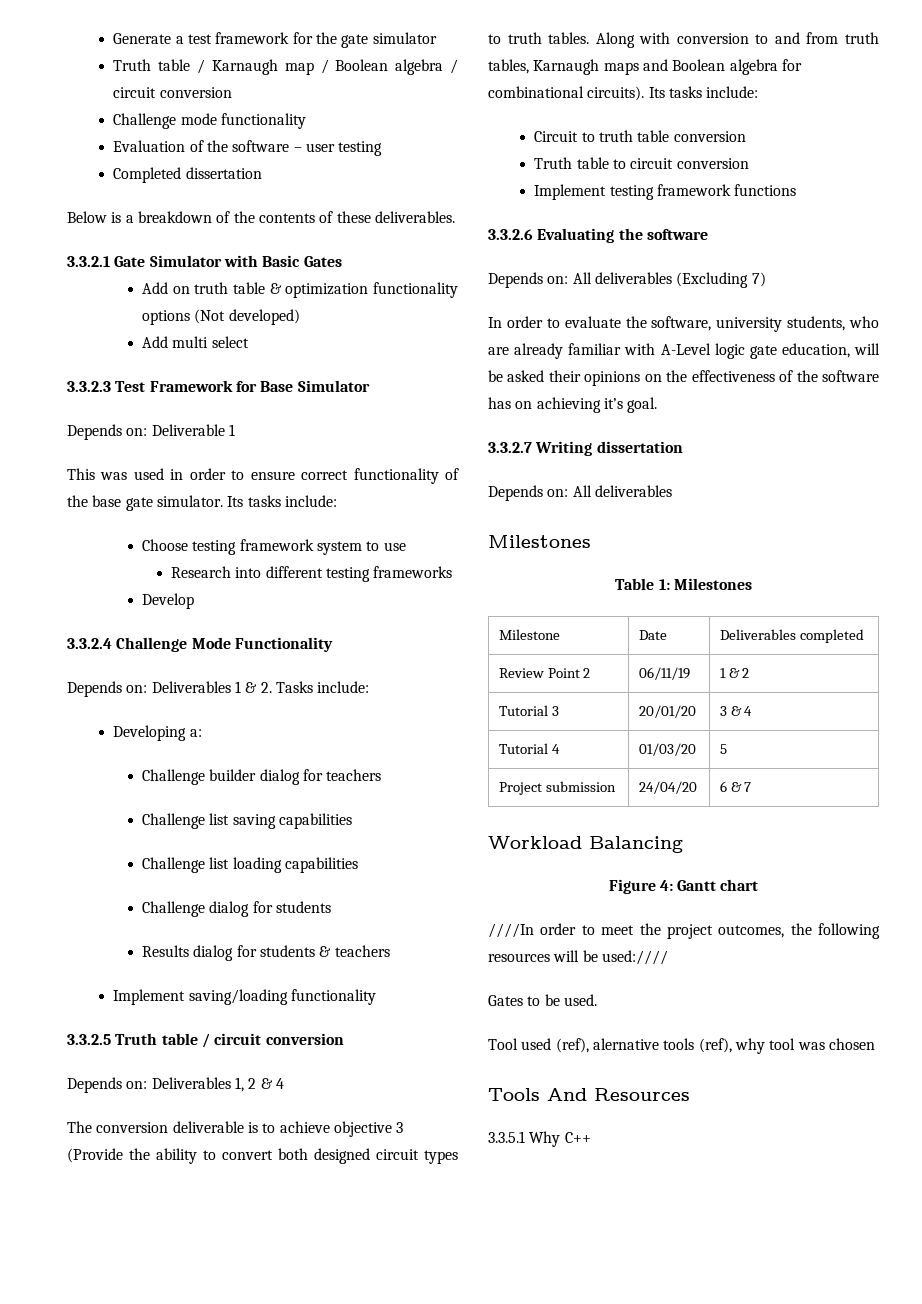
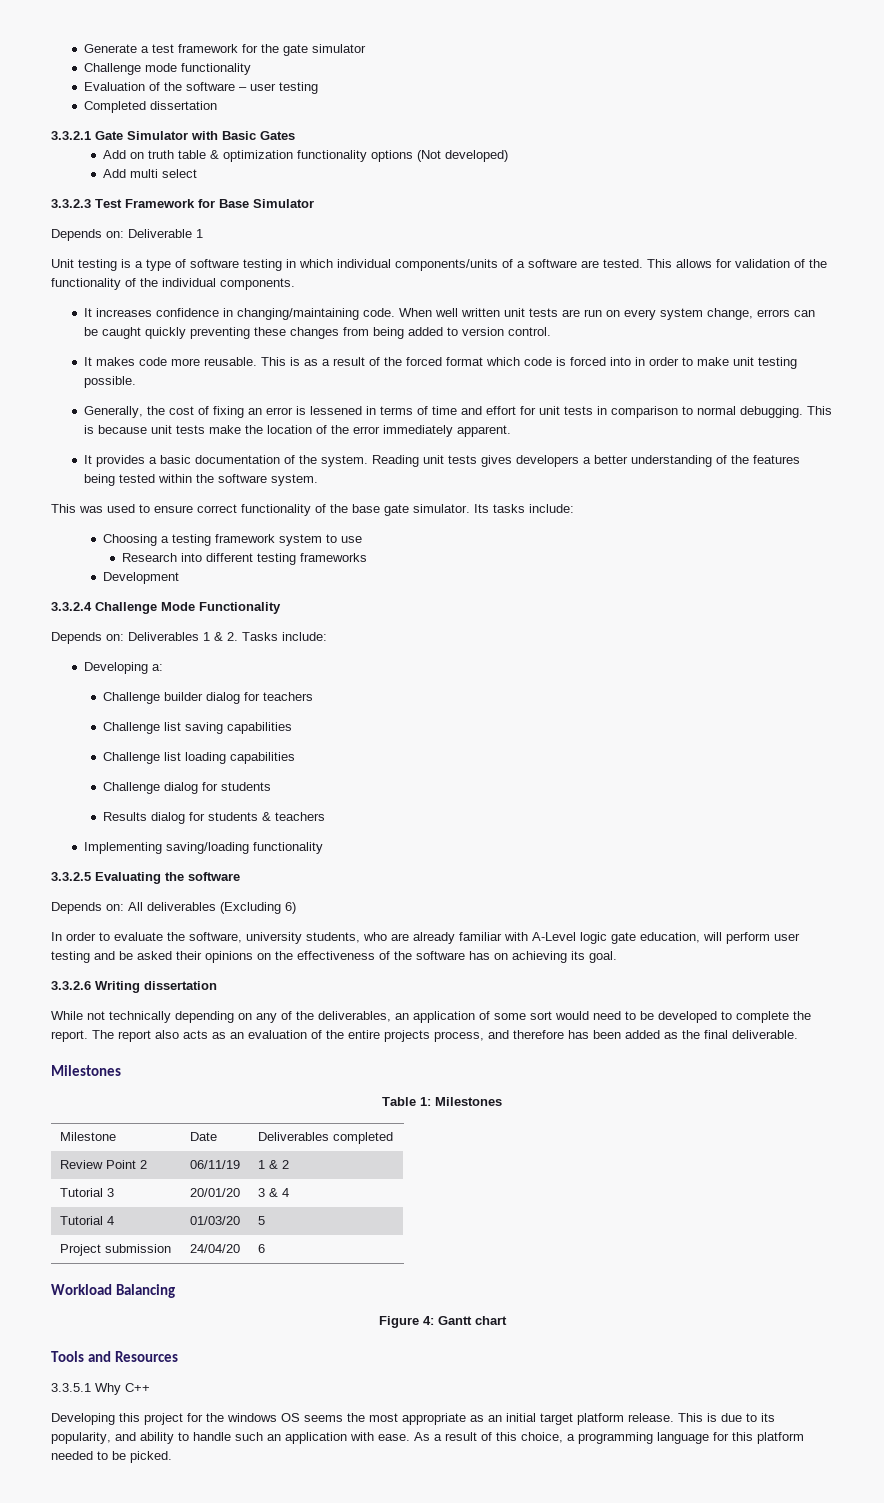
- Truth table / Karnaugh map / Boolean algebra / circuit conversion
- Below is a breakdown of the contents of these deliverables.
+ Unit testing is a type of software testing in which individual components/units of a software are tested. This allows for validation of the functionality of the individual components.
+ It increases confidence in changing/maintaining code. When well written unit tests are run on every system change, errors can be caught quickly preventing these changes from being added to version control.
+ It makes code more reusable. This is as a result of the forced format which code is forced into in order to make unit testing possible.
+ Generally, the cost of fixing an error is lessened in terms of time and effort for unit tests in comparison to normal debugging. This is because unit tests make the location of the error immediately apparent.
+ It provides a basic documentation of the system. Reading unit tests gives developers a better understanding of the features being tested within the software system.
- This was used in order to ensure correct functionality of the base gate simulator.
+ This was used to ensure correct functionality of the base gate simulator.
- Choose testing framework system to use
+ Choosing a testing framework system to use
- Develop
+ Development
- Implement saving/loading functionality
+ Implementing saving/loading functionality
- 3.3.2.5 Truth table / circuit conversion
- Depends on: Deliverables 1, 2 & 4
- The conversion deliverable is to achieve objective 3 (Provide the ability to convert both designed circuit types to truth tables. Along with conversion to and from truth tables, Karnaugh maps and Boolean algebra for combinational circuits). Its tasks include:
- Circuit to truth table conversion
- Truth table to circuit conversion
- Implement testing framework functions
- 3.3.2.6 Evaluating the software
+ 3.3.2.5 Evaluating the software
- Depends on: All deliverables (Excluding 7)
+ Depends on: All deliverables (Excluding 6)
- In order to evaluate the software, university students, who are already familiar with A-Level logic gate education, will be asked their opinions on the effectiveness of the software has on achieving it’s goal.
+ In order to evaluate the software, university students, who are already familiar with A-Level logic gate education, will perform user testing and be asked their opinions on the effectiveness of the software has on achieving its goal.
- 3.3.2.7 Writing dissertation
- Depends on: All deliverables
+ 3.3.2.6 Writing dissertation
+ While not technically depending on any of the deliverables, an application of some sort would need to be developed to complete the report. The report also acts as an evaluation of the entire projects process, and therefore has been added as the final deliverable.
- Project submission | 24/04/20 | 6 & 7
+ Project submission | 24/04/20 | 6
- ////In order to meet the project outcomes, the following resources will be used:////
- Gates to be used.
- Tool used (ref), alernative tools (ref), why tool was chosen
- Tools And Resources
+ Tools and Resources
+ Developing this project for the windows OS seems the most appropriate as an initial target platform release. This is due to its popularity, and ability to handle such an application with ease. As a result of this choice, a programming language for this platform needed to be picked.

